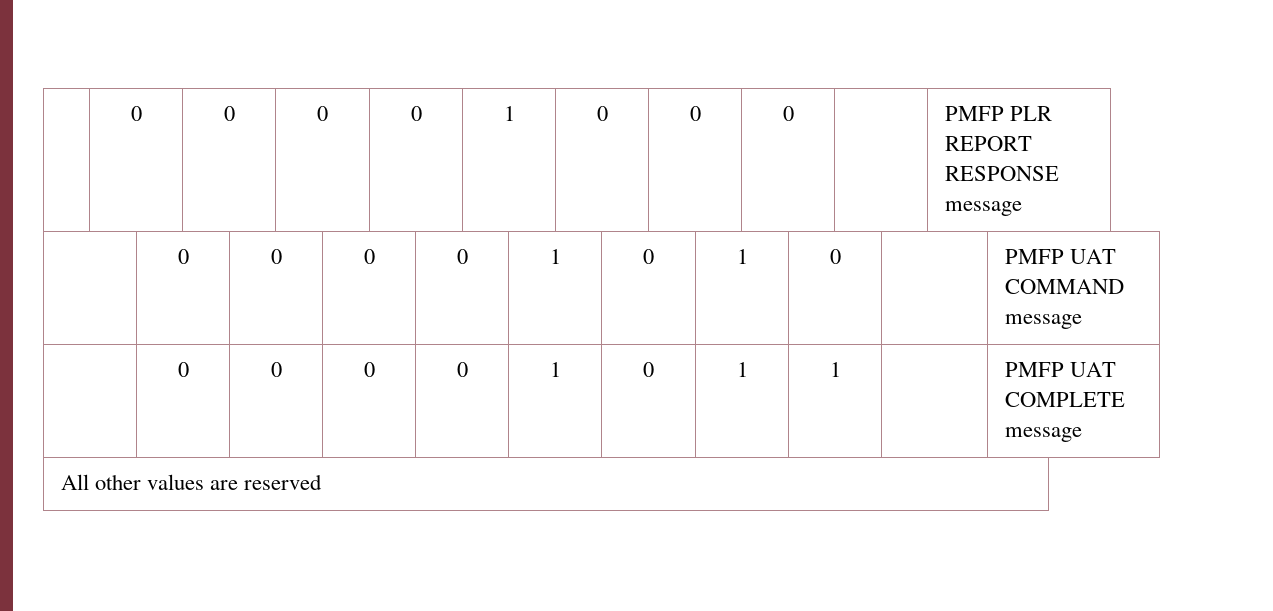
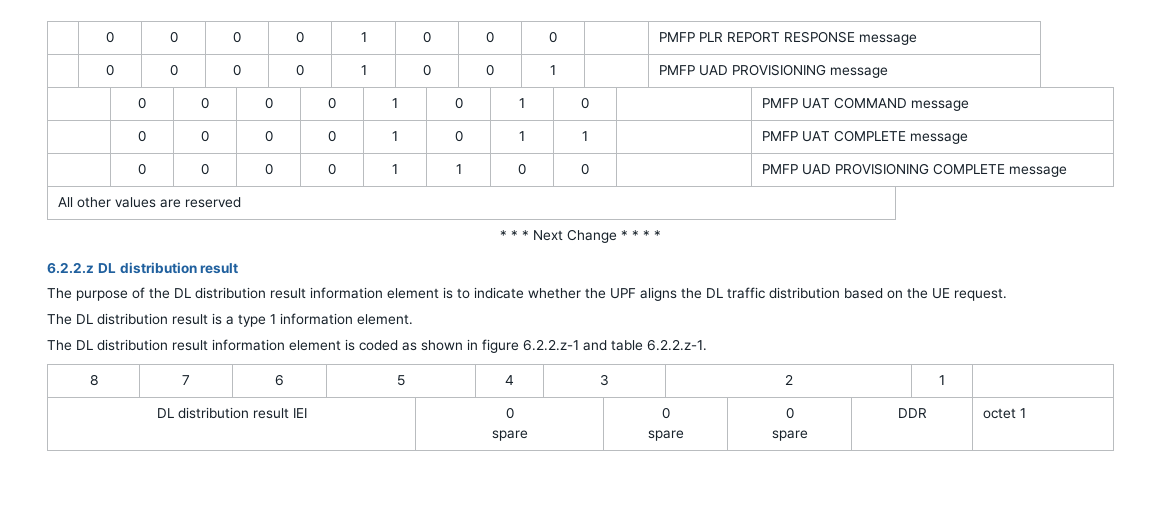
+ | 0 | 0 | 0 | 0 | 1 | 0 | 0 | 1 | | PMFP UAD PROVISIONING message
+ | 0 | 0 | 0 | 0 | 1 | 1 | 0 | 0 | | PMFP UAD PROVISIONING COMPLETE message
+ * * * Next Change * * * *
+ 6.2.2.z DL distribution result
+ The purpose of the DL distribution result information element is to indicate whether the UPF aligns the DL traffic distribution based on the UE request.
+ The DL distribution result is a type 1 information element.
+ The DL distribution result information element is coded as shown in figure 6.2.2.z-1 and table 6.2.2.z-1.
+ 8 | 7 | 6 | 5 | 4 | 3 | 2 | 1 |
+ DL distribution result IEI | 0
+ spare | 0
+ spare | 0
+ spare | DDR | octet 1

